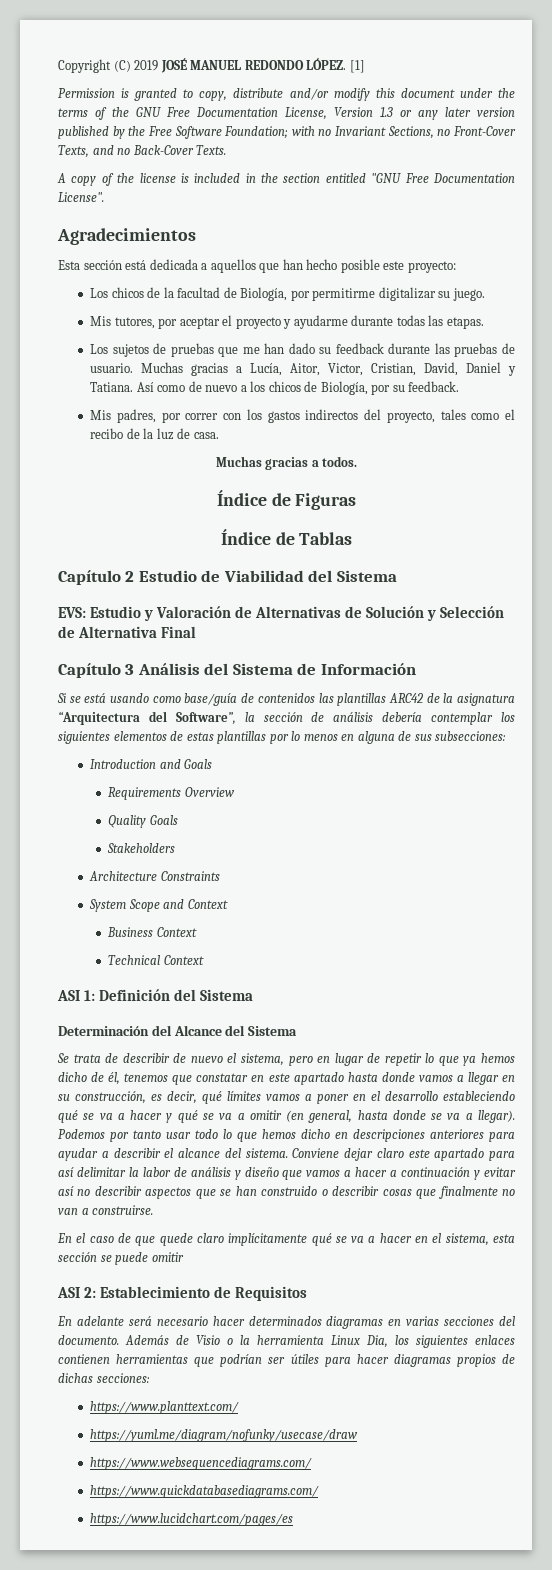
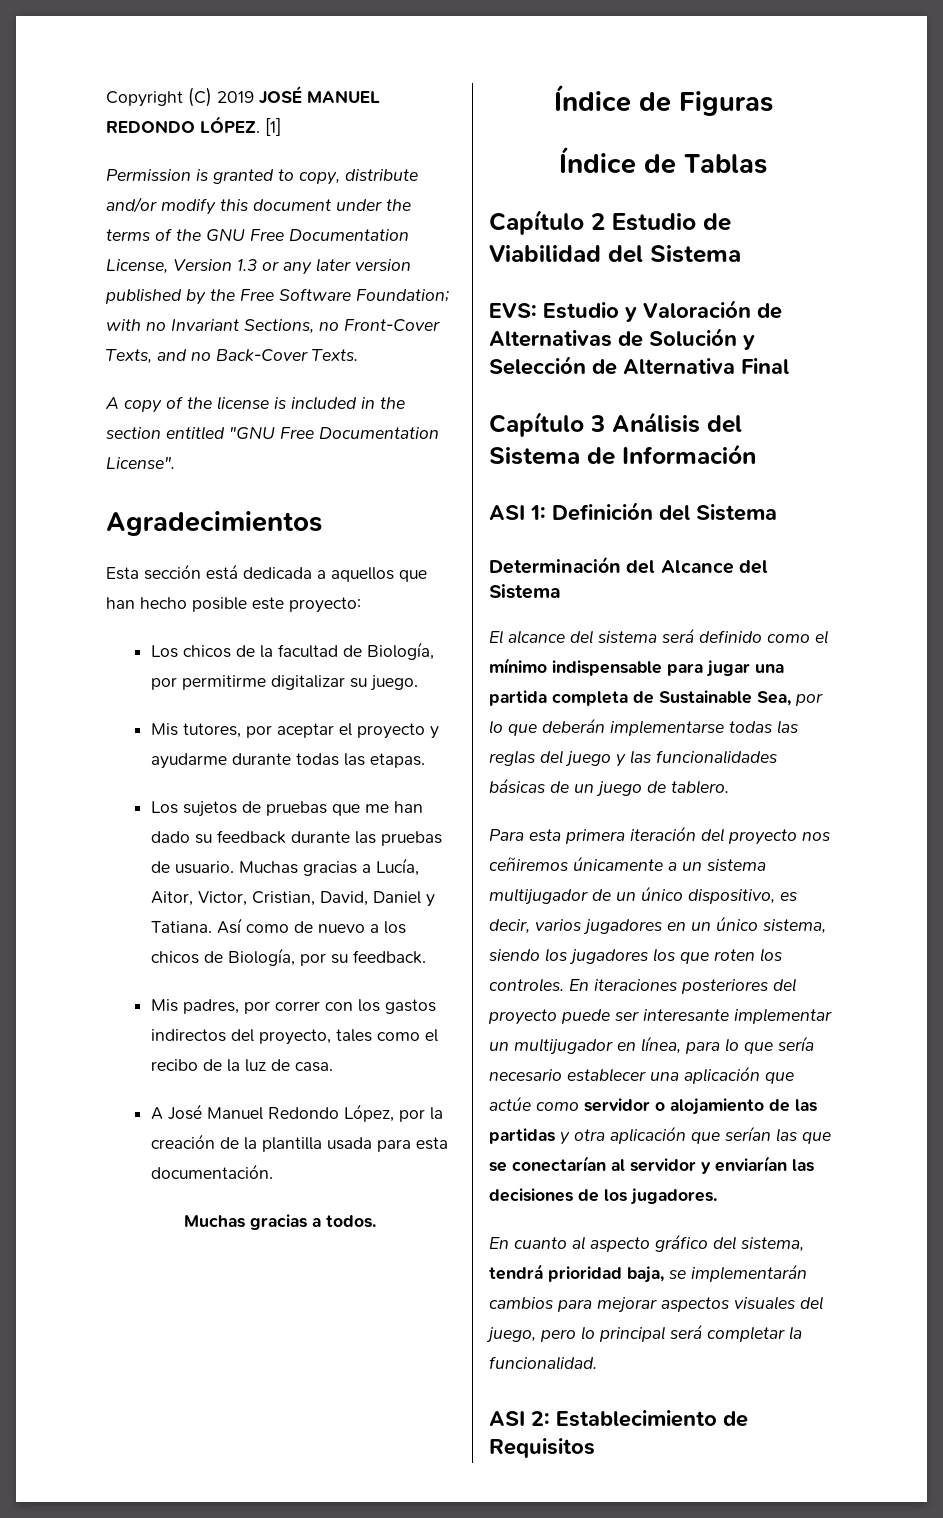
+ A José Manuel Redondo López, por la creación de la plantilla usada para esta documentación.
- Si se está usando como base/guía de contenidos las plantillas ARC42 de la asignatura “Arquitectura del Software”, la sección de análisis debería contemplar los siguientes elementos de estas plantillas por lo menos en alguna de sus subsecciones:
- Introduction and Goals
- Requirements Overview
- Quality Goals
- Stakeholders
- Architecture Constraints
- System Scope and Context
- Business Context
- Technical Context
- Se trata de describir de nuevo el sistema, pero en lugar de repetir lo que ya hemos dicho de él, tenemos que constatar en este apartado hasta donde vamos a llegar en su construcción, es decir, qué límites vamos a poner en el desarrollo estableciendo qué se va a hacer y qué se va a omitir (en general, hasta donde se va a llegar). Podemos por tanto usar todo lo que hemos dicho en descripciones anteriores para ayudar a describir el alcance del sistema. Conviene dejar claro este apartado para así delimitar la labor de análisis y diseño que vamos a hacer a continuación y evitar así no describir aspectos que se han construido o describir cosas que finalmente no van a construirse.
- En el caso de que quede claro implícitamente qué se va a hacer en el sistema, esta sección se puede omitir
+ El alcance del sistema será definido como el mínimo indispensable para jugar una partida completa de Sustainable Sea, por lo que deberán implementarse todas las reglas del juego y las funcionalidades básicas de un juego de tablero.
+ Para esta primera iteración del proyecto nos ceñiremos únicamente a un sistema multijugador de un único dispositivo, es decir, varios jugadores en un único sistema, siendo los jugadores los que roten los controles. En iteraciones posteriores del proyecto puede ser interesante implementar un multijugador en línea, para lo que sería necesario establecer una aplicación que actúe como servidor o alojamiento de las partidas y otra aplicación que serían las que se conectarían al servidor y enviarían las decisiones de los jugadores.
+ En cuanto al aspecto gráfico del sistema, tendrá prioridad baja, se implementarán cambios para mejorar aspectos visuales del juego, pero lo principal será completar la funcionalidad.
- En adelante será necesario hacer determinados diagramas en varias secciones del documento. Además de Visio o la herramienta Linux Dia, los siguientes enlaces contienen herramientas que podrían ser útiles para hacer diagramas propios de dichas secciones:
- https://www.planttext.com/
- https://yuml.me/diagram/nofunky/usecase/draw
- https://www.websequencediagrams.com/
- https://www.quickdatabasediagrams.com/
- https://www.lucidchart.com/pages/es

